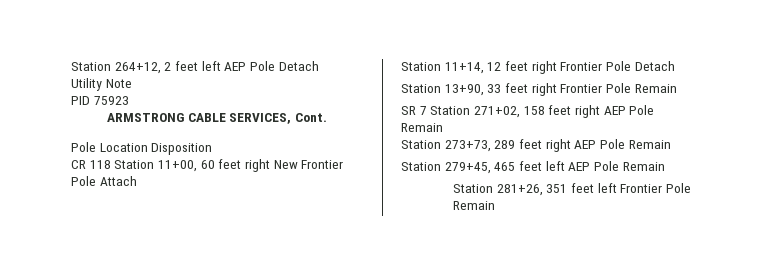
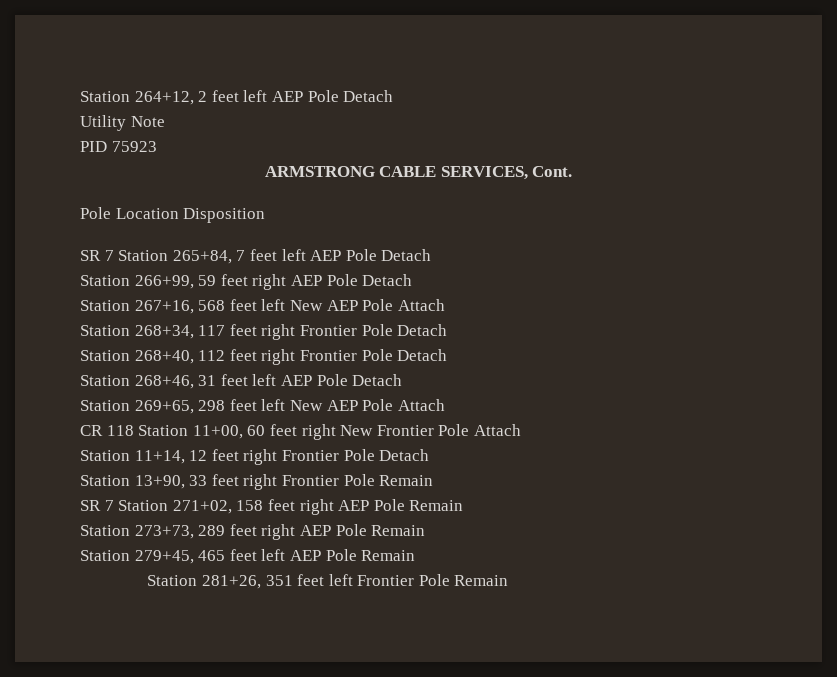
+ SR 7 Station 265+84, 7 feet left AEP Pole Detach
+ Station 266+99, 59 feet right AEP Pole Detach
+ Station 267+16, 568 feet left New AEP Pole Attach
+ Station 268+34, 117 feet right Frontier Pole Detach
+ Station 268+40, 112 feet right Frontier Pole Detach
+ Station 268+46, 31 feet left AEP Pole Detach
+ Station 269+65, 298 feet left New AEP Pole Attach

